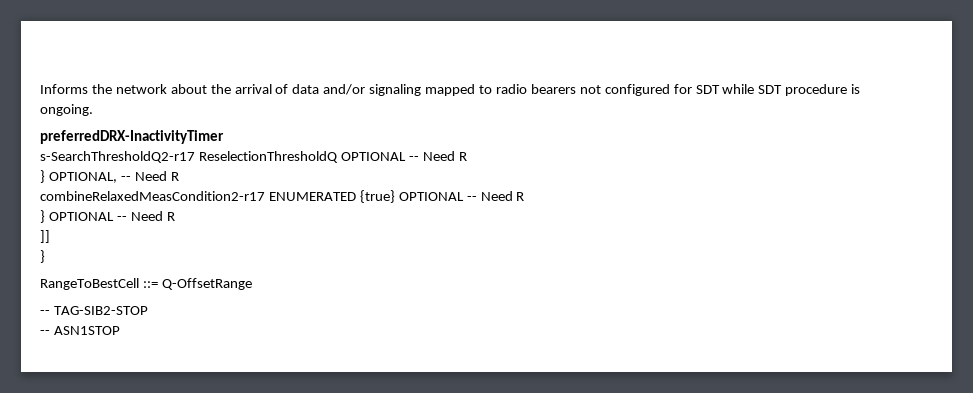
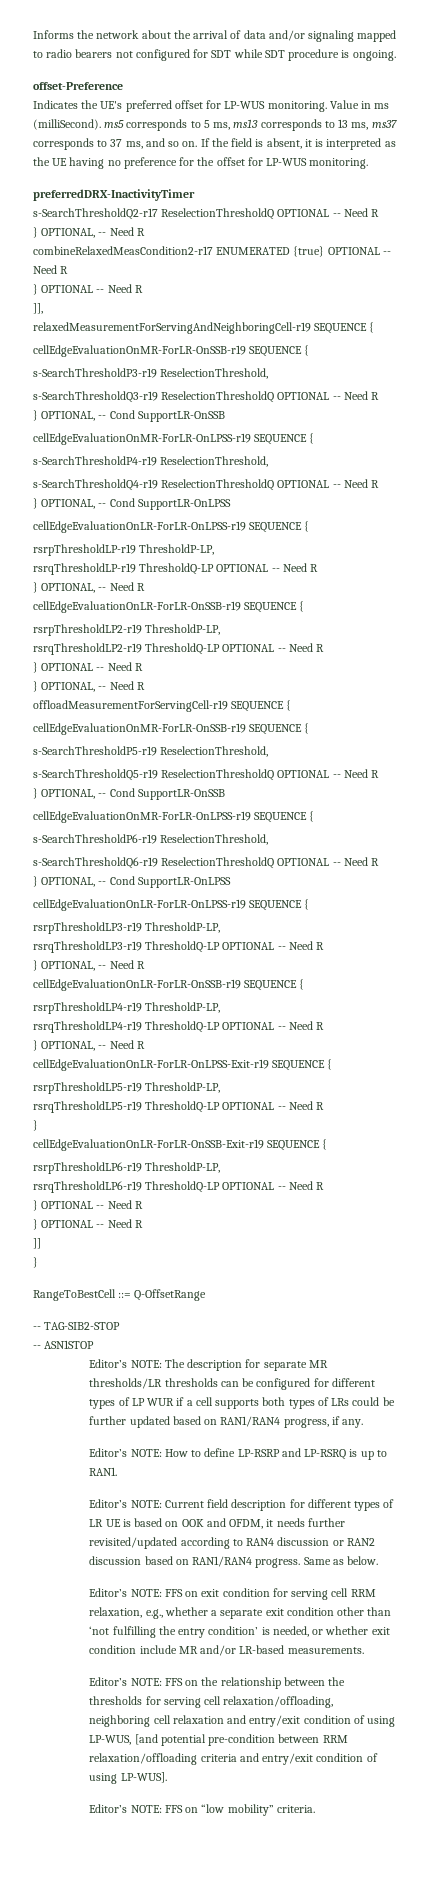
+ offset-Preference
+ Indicates the UE's preferred offset for LP-WUS monitoring. Value in ms (milliSecond). ms5 corresponds to 5 ms, ms13 corresponds to 13 ms, ms37 corresponds to 37 ms, and so on. If the field is absent, it is interpreted as the UE having no preference for the offset for LP-WUS monitoring.
+ ]],
+ relaxedMeasurementForServingAndNeighboringCell-r19 SEQUENCE {
+ cellEdgeEvaluationOnMR-ForLR-OnSSB-r19 SEQUENCE {
+ s-SearchThresholdP3-r19 ReselectionThreshold,
+ s-SearchThresholdQ3-r19 ReselectionThresholdQ OPTIONAL -- Need R
+ } OPTIONAL, -- Cond SupportLR-OnSSB
+ cellEdgeEvaluationOnMR-ForLR-OnLPSS-r19 SEQUENCE {
+ s-SearchThresholdP4-r19 ReselectionThreshold,
+ s-SearchThresholdQ4-r19 ReselectionThresholdQ OPTIONAL -- Need R
+ } OPTIONAL, -- Cond SupportLR-OnLPSS
+ cellEdgeEvaluationOnLR-ForLR-OnLPSS-r19 SEQUENCE {
+ rsrpThresholdLP-r19 ThresholdP-LP,
+ rsrqThresholdLP-r19 ThresholdQ-LP OPTIONAL -- Need R
+ } OPTIONAL, -- Need R
+ cellEdgeEvaluationOnLR-ForLR-OnSSB-r19 SEQUENCE {
+ rsrpThresholdLP2-r19 ThresholdP-LP,
+ rsrqThresholdLP2-r19 ThresholdQ-LP OPTIONAL -- Need R
+ } OPTIONAL -- Need R
+ } OPTIONAL, -- Need R
+ offloadMeasurementForServingCell-r19 SEQUENCE {
+ cellEdgeEvaluationOnMR-ForLR-OnSSB-r19 SEQUENCE {
+ s-SearchThresholdP5-r19 ReselectionThreshold,
+ s-SearchThresholdQ5-r19 ReselectionThresholdQ OPTIONAL -- Need R
+ } OPTIONAL, -- Cond SupportLR-OnSSB
+ cellEdgeEvaluationOnMR-ForLR-OnLPSS-r19 SEQUENCE {
+ s-SearchThresholdP6-r19 ReselectionThreshold,
+ s-SearchThresholdQ6-r19 ReselectionThresholdQ OPTIONAL -- Need R
+ } OPTIONAL, -- Cond SupportLR-OnLPSS
+ cellEdgeEvaluationOnLR-ForLR-OnLPSS-r19 SEQUENCE {
+ rsrpThresholdLP3-r19 ThresholdP-LP,
+ rsrqThresholdLP3-r19 ThresholdQ-LP OPTIONAL -- Need R
+ } OPTIONAL, -- Need R
+ cellEdgeEvaluationOnLR-ForLR-OnSSB-r19 SEQUENCE {
+ rsrpThresholdLP4-r19 ThresholdP-LP,
+ rsrqThresholdLP4-r19 ThresholdQ-LP OPTIONAL -- Need R
+ } OPTIONAL, -- Need R
+ cellEdgeEvaluationOnLR-ForLR-OnLPSS-Exit-r19 SEQUENCE {
+ rsrpThresholdLP5-r19 ThresholdP-LP,
+ rsrqThresholdLP5-r19 ThresholdQ-LP OPTIONAL -- Need R
+ }
+ cellEdgeEvaluationOnLR-ForLR-OnSSB-Exit-r19 SEQUENCE {
+ rsrpThresholdLP6-r19 ThresholdP-LP,
+ rsrqThresholdLP6-r19 ThresholdQ-LP OPTIONAL -- Need R
+ } OPTIONAL -- Need R
+ } OPTIONAL -- Need R
+ Editor’s NOTE: The description for separate MR thresholds/LR thresholds can be configured for different types of LP WUR if a cell supports both types of LRs could be further updated based on RAN1/RAN4 progress, if any.
+ Editor’s NOTE: How to define LP-RSRP and LP-RSRQ is up to RAN1.
+ Editor’s NOTE: Current field description for different types of LR UE is based on OOK and OFDM, it needs further revisited/updated according to RAN4 discussion or RAN2 discussion based on RAN1/RAN4 progress. Same as below.
+ Editor’s NOTE: FFS on exit condition for serving cell RRM relaxation, e.g., whether a separate exit condition other than ‘not fulfilling the entry condition’ is needed, or whether exit condition include MR and/or LR-based measurements.
+ Editor’s NOTE: FFS on the relationship between the thresholds for serving cell relaxation/offloading, neighboring cell relaxation and entry/exit condition of using LP-WUS, [and potential pre-condition between RRM relaxation/offloading criteria and entry/exit condition of using LP-WUS].
+ Editor’s NOTE: FFS on “low mobility” criteria.

